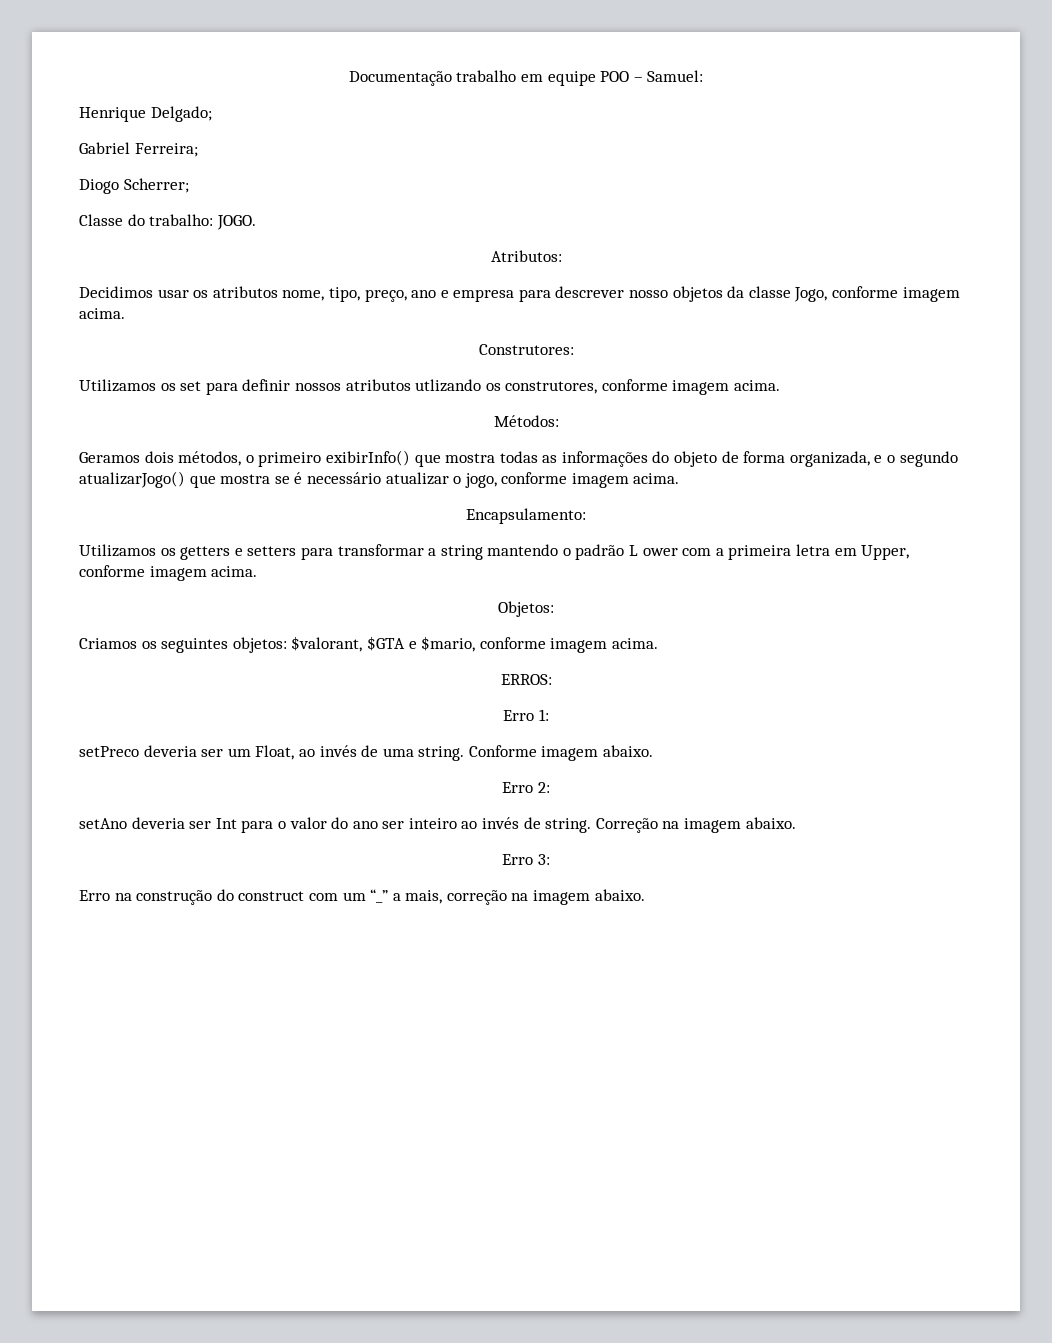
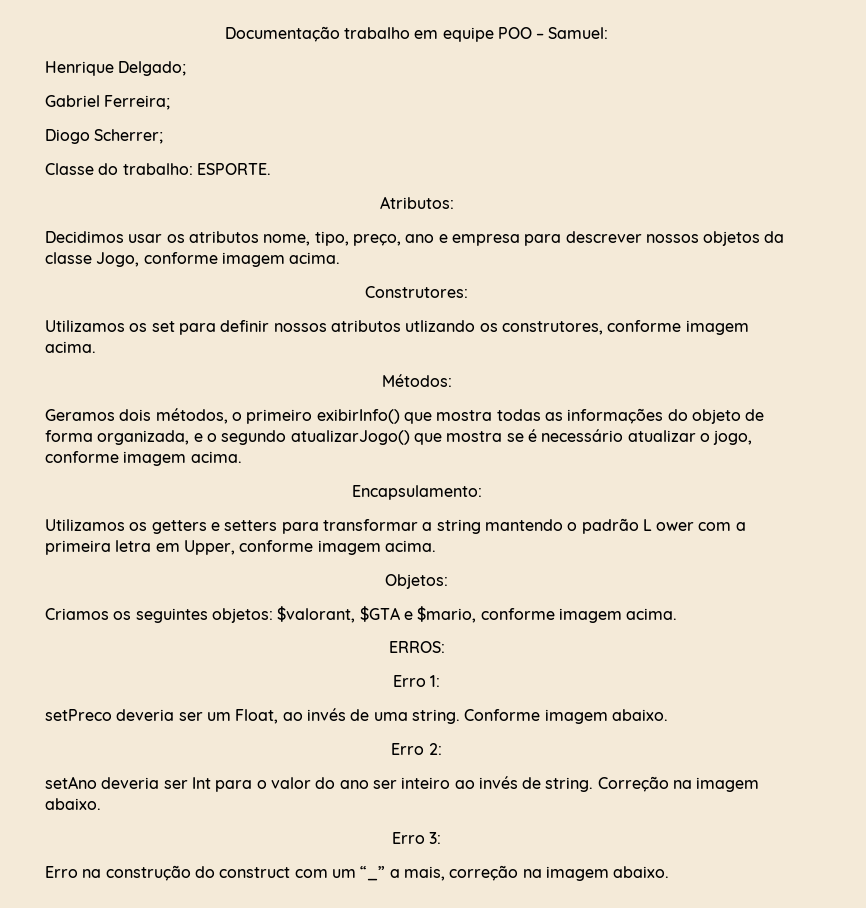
- Classe do trabalho: JOGO.
+ Classe do trabalho: ESPORTE.
- Decidimos usar os atributos nome, tipo, preço, ano e empresa para descrever nosso objetos da classe Jogo, conforme imagem acima.
+ Decidimos usar os atributos nome, tipo, preço, ano e empresa para descrever nossos objetos da classe Jogo, conforme imagem acima.

